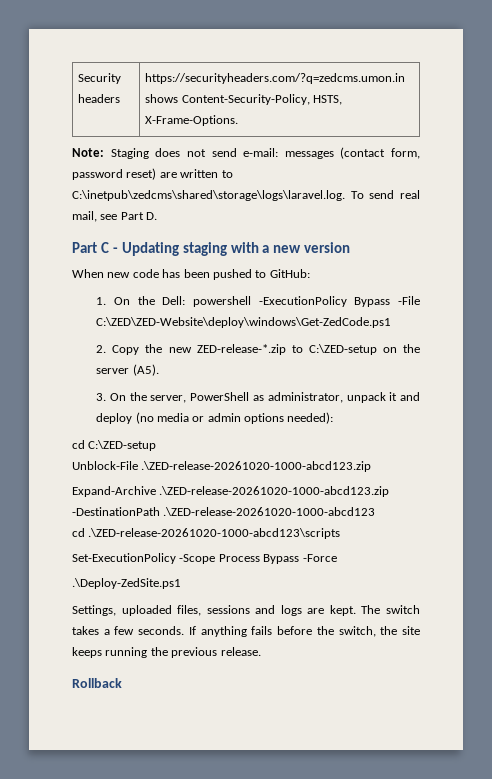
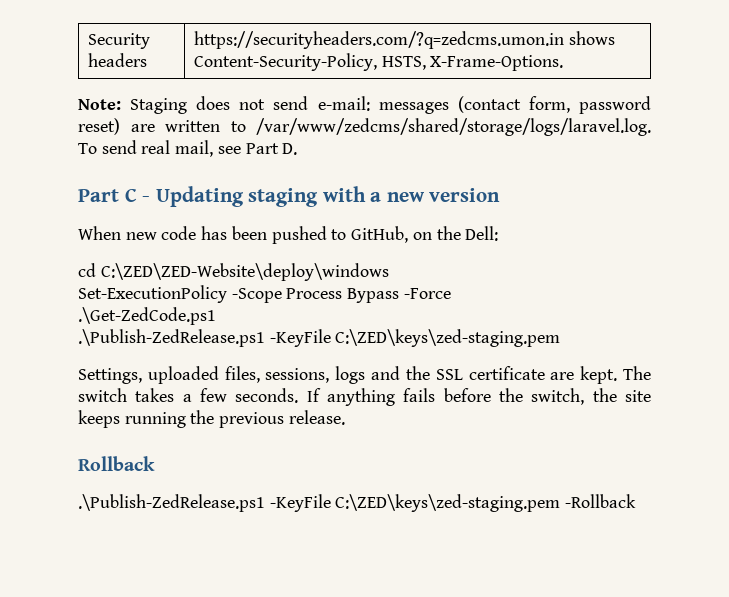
- Note: Staging does not send e-mail: messages (contact form, password reset) are written to C:\inetpub\zedcms\shared\storage\logs\laravel.log. To send real mail, see Part D.
+ Note: Staging does not send e-mail: messages (contact form, password reset) are written to /var/www/zedcms/shared/storage/logs/laravel.log. To send real mail, see Part D.
- When new code has been pushed to GitHub:
- 1. On the Dell: powershell -ExecutionPolicy Bypass -File C:\ZED\ZED-Website\deploy\windows\Get-ZedCode.ps1
- 2. Copy the new ZED-release-*.zip to C:\ZED-setup on the server (A5).
- 3. On the server, PowerShell as administrator, unpack it and deploy (no media or admin options needed):
- cd C:\ZED-setup
- Unblock-File .\ZED-release-20261020-1000-abcd123.zip
- Expand-Archive .\ZED-release-20261020-1000-abcd123.zip -DestinationPath .\ZED-release-20261020-1000-abcd123
- cd .\ZED-release-20261020-1000-abcd123\scripts
+ When new code has been pushed to GitHub, on the Dell:
+ cd C:\ZED\ZED-Website\deploy\windows
- .\Deploy-ZedSite.ps1
+ .\Get-ZedCode.ps1
+ .\Publish-ZedRelease.ps1 -KeyFile C:\ZED\keys\zed-staging.pem
- Settings, uploaded files, sessions and logs are kept.
+ Settings, uploaded files, sessions, logs and the SSL certificate are kept.
+ .\Publish-ZedRelease.ps1 -KeyFile C:\ZED\keys\zed-staging.pem -Rollback

